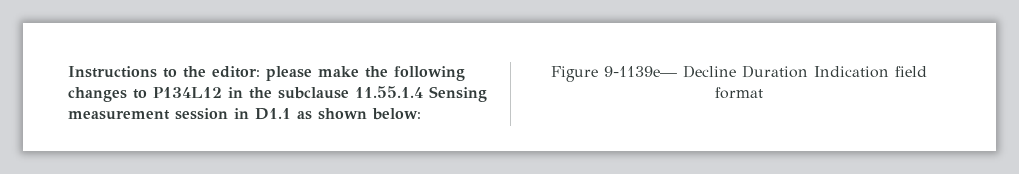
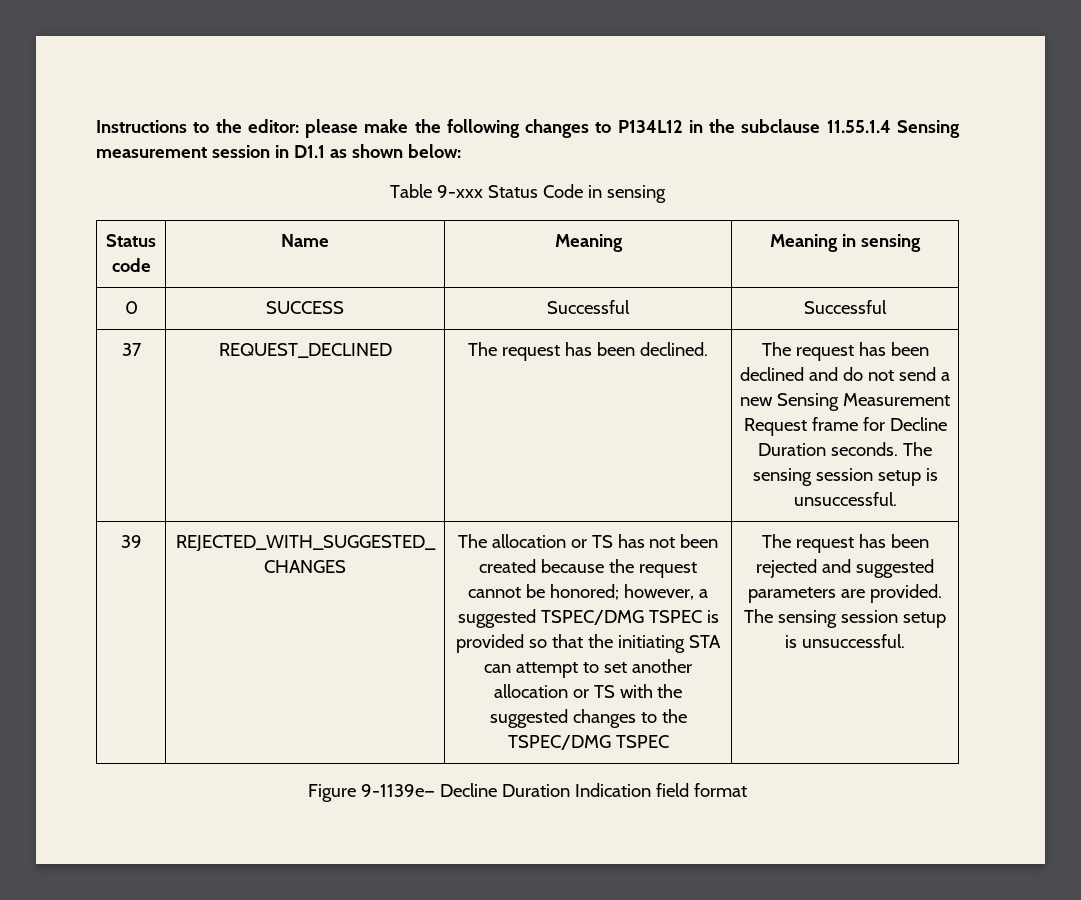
+ Table 9-xxx Status Code in sensing
+ Status code | Name | Meaning | Meaning in sensing
+ 0 | SUCCESS | Successful | Successful
+ 37 | REQUEST_DECLINED | The request has been declined. | The request has been declined and do not send a new Sensing Measurement Request frame for Decline Duration seconds. The sensing session setup is unsuccessful.
+ 39 | REJECTED_WITH_SUGGESTED_ CHANGES | The allocation or TS has not been created because the request cannot be honored; however, a suggested TSPEC/DMG TSPEC is provided so that the initiating STA can attempt to set another allocation or TS with the suggested changes to the TSPEC/DMG TSPEC | The request has been rejected and suggested parameters are provided. The sensing session setup is unsuccessful.

